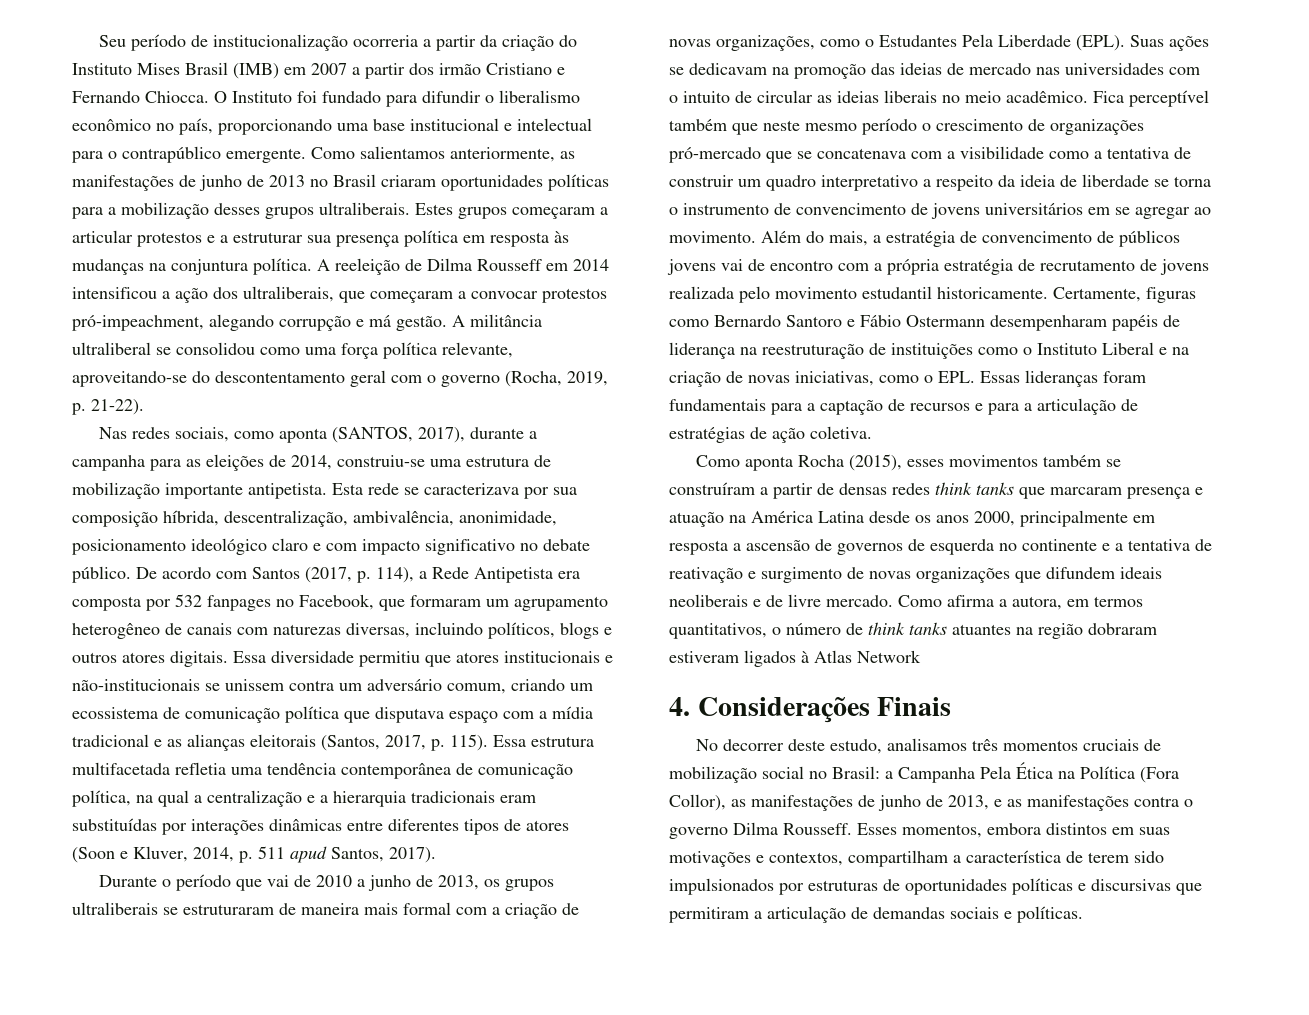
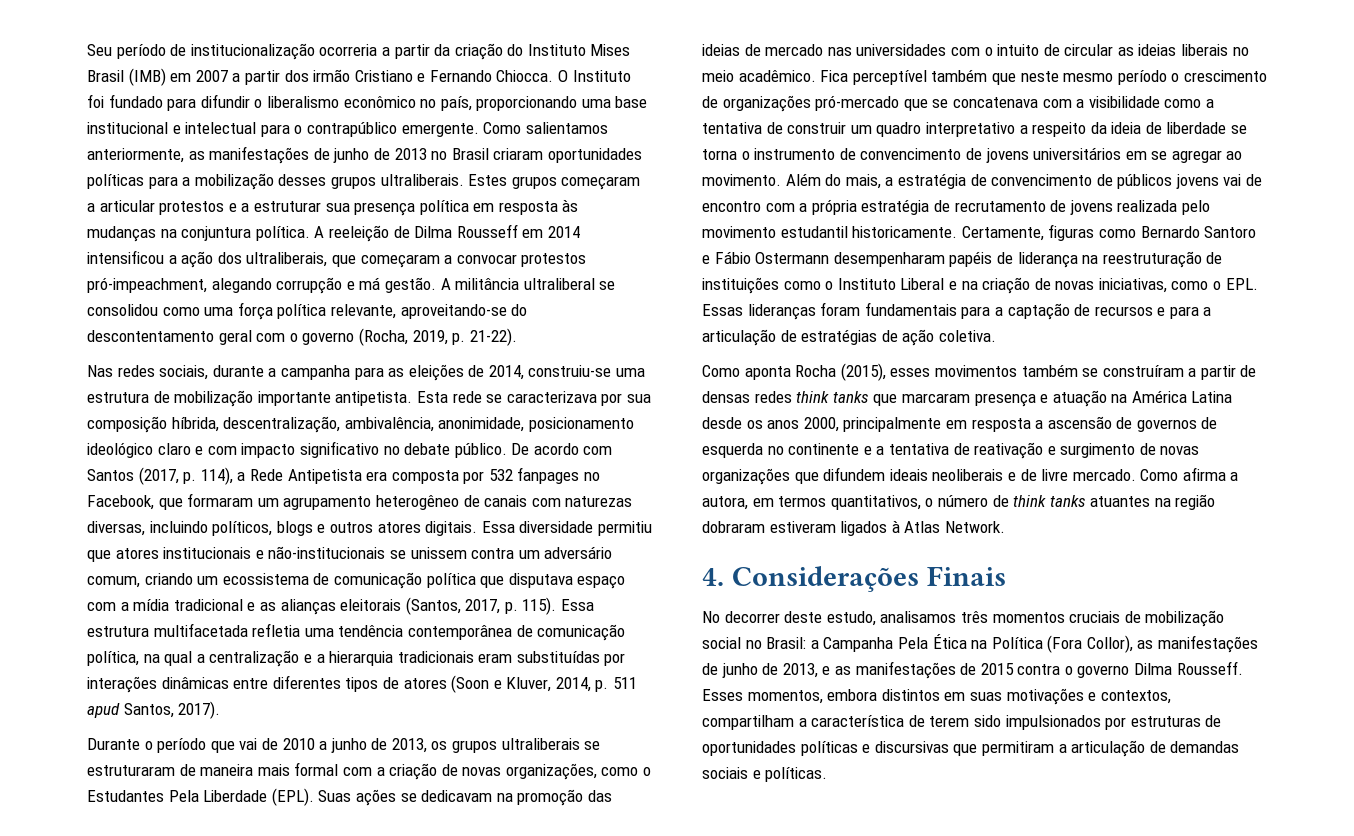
- Nas redes sociais, como aponta (SANTOS, 2017), durante a campanha para as eleições de 2014, construiu-se uma estrutura de mobilização importante antipetista.
+ Nas redes sociais, durante a campanha para as eleições de 2014, construiu-se uma estrutura de mobilização importante antipetista.
- Como afirma a autora, em termos quantitativos, o número de think tanks atuantes na região dobraram estiveram ligados à Atlas Network
+ Como afirma a autora, em termos quantitativos, o número de think tanks atuantes na região dobraram estiveram ligados à Atlas Network.
- No decorrer deste estudo, analisamos três momentos cruciais de mobilização social no Brasil: a Campanha Pela Ética na Política (Fora Collor), as manifestações de junho de 2013, e as manifestações contra o governo Dilma Rousseff.
+ No decorrer deste estudo, analisamos três momentos cruciais de mobilização social no Brasil: a Campanha Pela Ética na Política (Fora Collor), as manifestações de junho de 2013, e as manifestações de 2015 contra o governo Dilma Rousseff.

